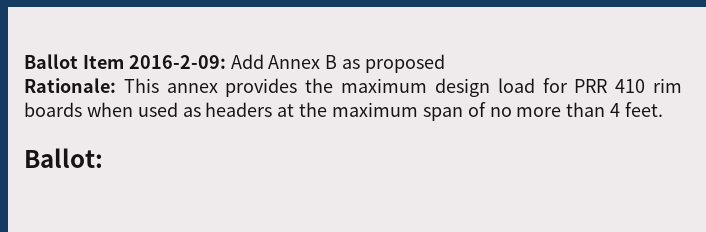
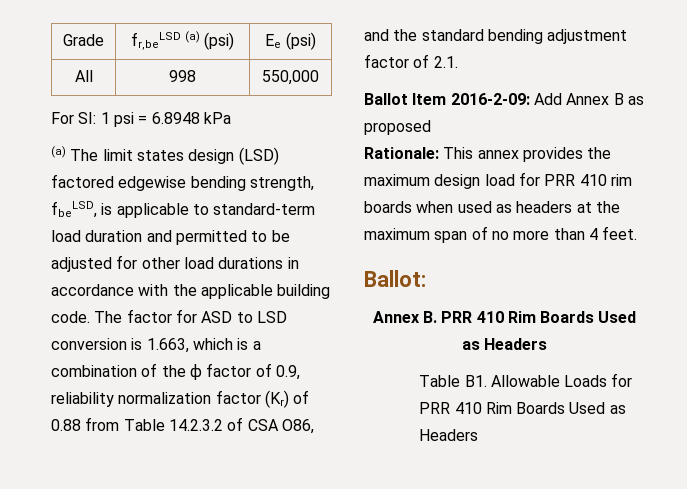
+ Grade | fr,beLSD (a) (psi) | Ee (psi)
+ All | 998 | 550,000
+ For SI: 1 psi = 6.8948 kPa
+ (a) The limit states design (LSD) factored edgewise bending strength, fbeLSD, is applicable to standard-term load duration and permitted to be adjusted for other load durations in accordance with the applicable building code. The factor for ASD to LSD conversion is 1.663, which is a combination of the ϕ factor of 0.9, reliability normalization factor (Kr) of 0.88 from Table 14.2.3.2 of CSA O86, and the standard bending adjustment factor of 2.1.
+ Annex B. PRR 410 Rim Boards Used as Headers
+ Table B1. Allowable Loads for PRR 410 Rim Boards Used as Headers

